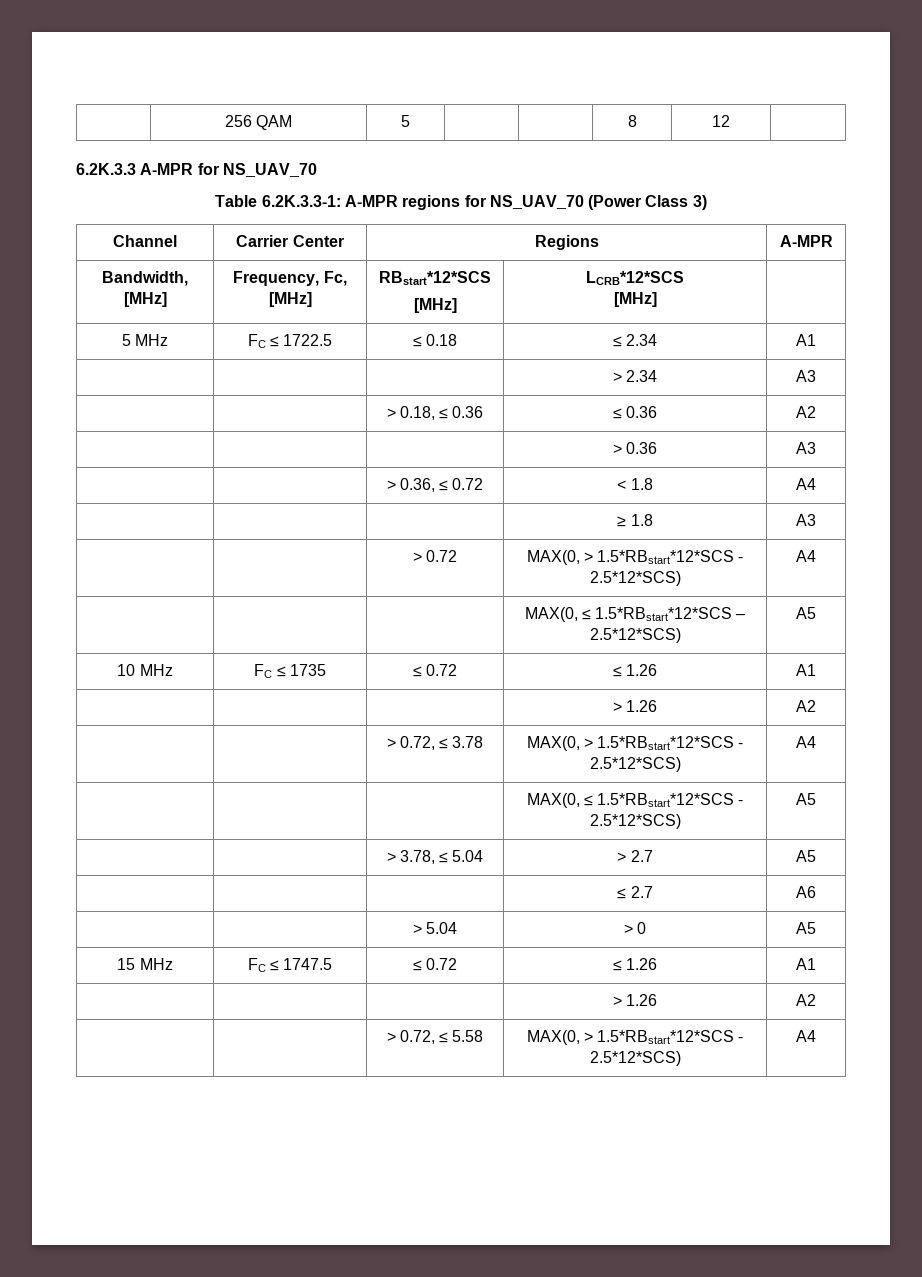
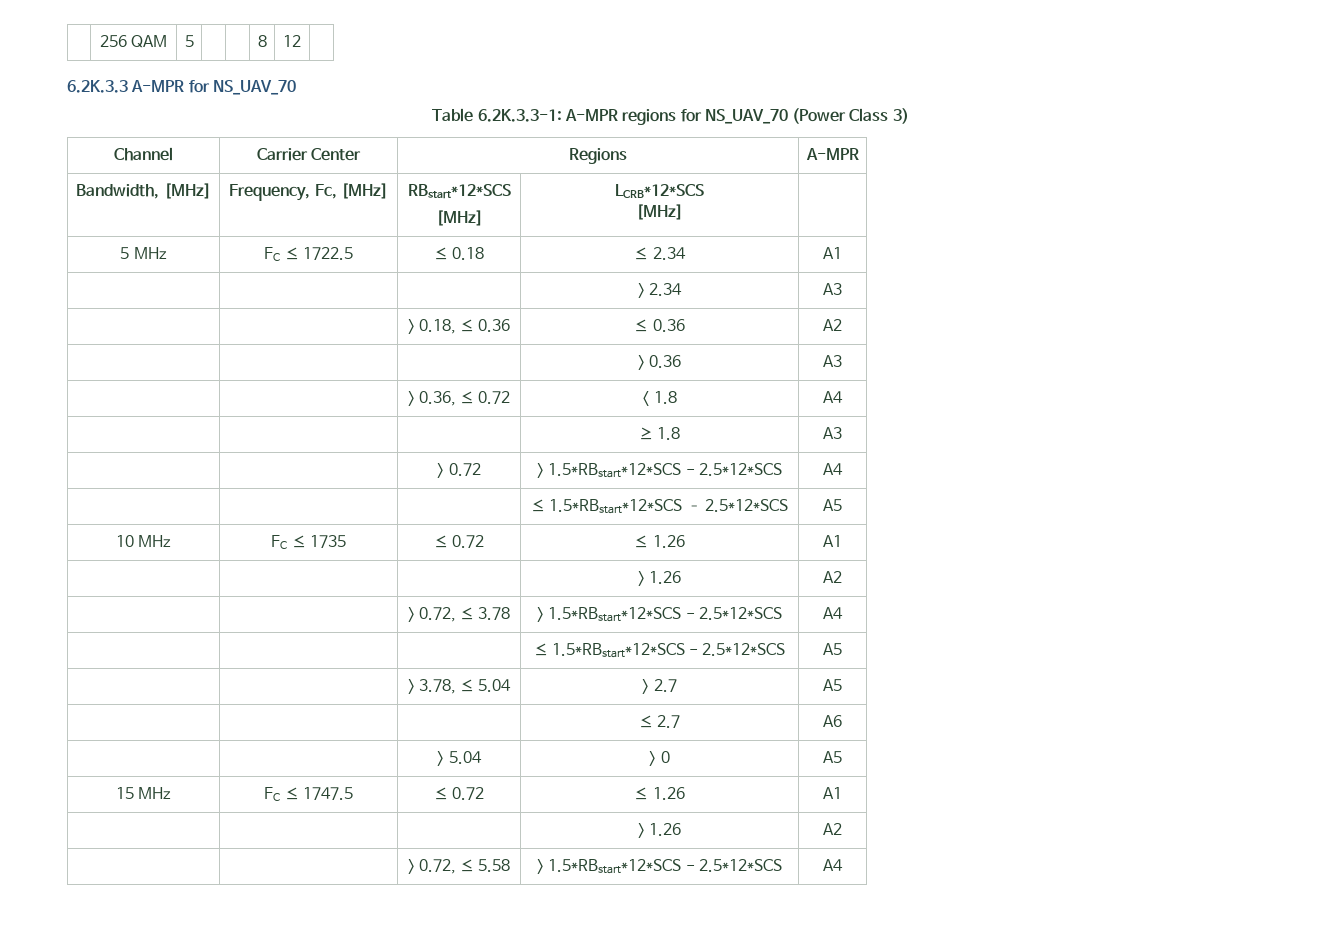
- | | > 0.72 | MAX(0, > 1.5*RBstart*12*SCS - 2.5*12*SCS) | A4
- | | | MAX(0, ≤ 1.5*RBstart*12*SCS – 2.5*12*SCS) | A5
+ | | > 0.72 | > 1.5*RBstart*12*SCS - 2.5*12*SCS | A4
+ | | | ≤ 1.5*RBstart*12*SCS – 2.5*12*SCS | A5
- | | > 0.72, ≤ 3.78 | MAX(0, > 1.5*RBstart*12*SCS - 2.5*12*SCS) | A4
- | | | MAX(0, ≤ 1.5*RBstart*12*SCS - 2.5*12*SCS) | A5
+ | | > 0.72, ≤ 3.78 | > 1.5*RBstart*12*SCS - 2.5*12*SCS | A4
+ | | | ≤ 1.5*RBstart*12*SCS - 2.5*12*SCS | A5
- | | > 0.72, ≤ 5.58 | MAX(0, > 1.5*RBstart*12*SCS - 2.5*12*SCS) | A4
+ | | > 0.72, ≤ 5.58 | > 1.5*RBstart*12*SCS - 2.5*12*SCS | A4

